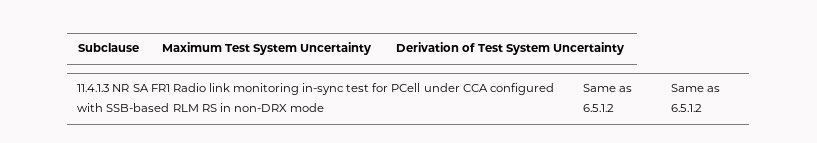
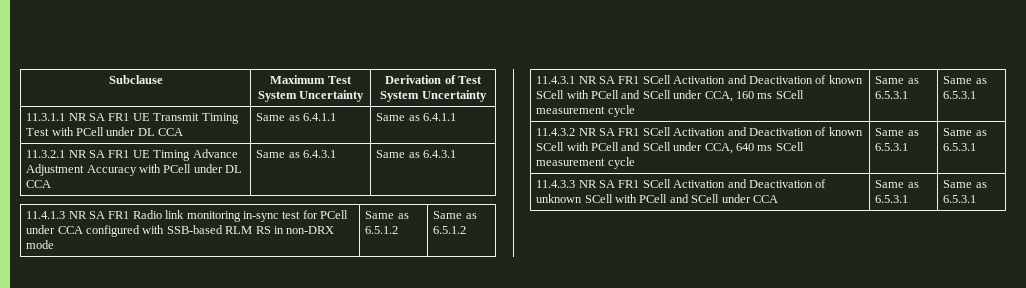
+ 11.3.1.1 NR SA FR1 UE Transmit Timing Test with PCell under DL CCA | Same as 6.4.1.1 | Same as 6.4.1.1
+ 11.3.2.1 NR SA FR1 UE Timing Advance Adjustment Accuracy with PCell under DL CCA | Same as 6.4.3.1 | Same as 6.4.3.1
+ 11.4.3.1 NR SA FR1 SCell Activation and Deactivation of known SCell with PCell and SCell under CCA, 160 ms SCell measurement cycle | Same as 6.5.3.1 | Same as 6.5.3.1
+ 11.4.3.2 NR SA FR1 SCell Activation and Deactivation of known SCell with PCell and SCell under CCA, 640 ms SCell measurement cycle | Same as 6.5.3.1 | Same as 6.5.3.1
+ 11.4.3.3 NR SA FR1 SCell Activation and Deactivation of unknown SCell with PCell and SCell under CCA | Same as 6.5.3.1 | Same as 6.5.3.1

